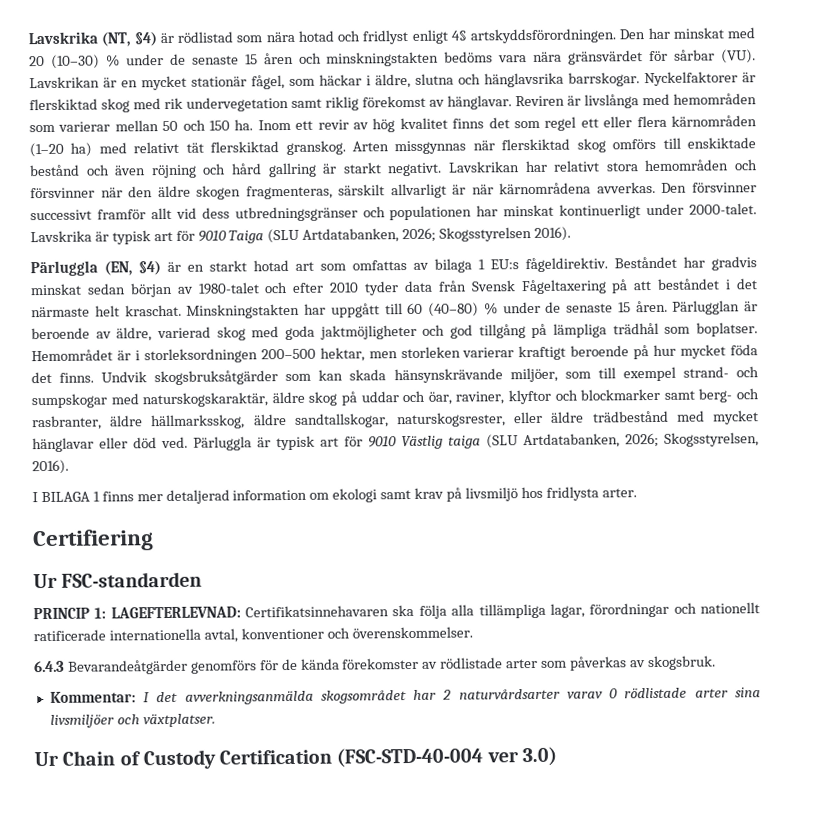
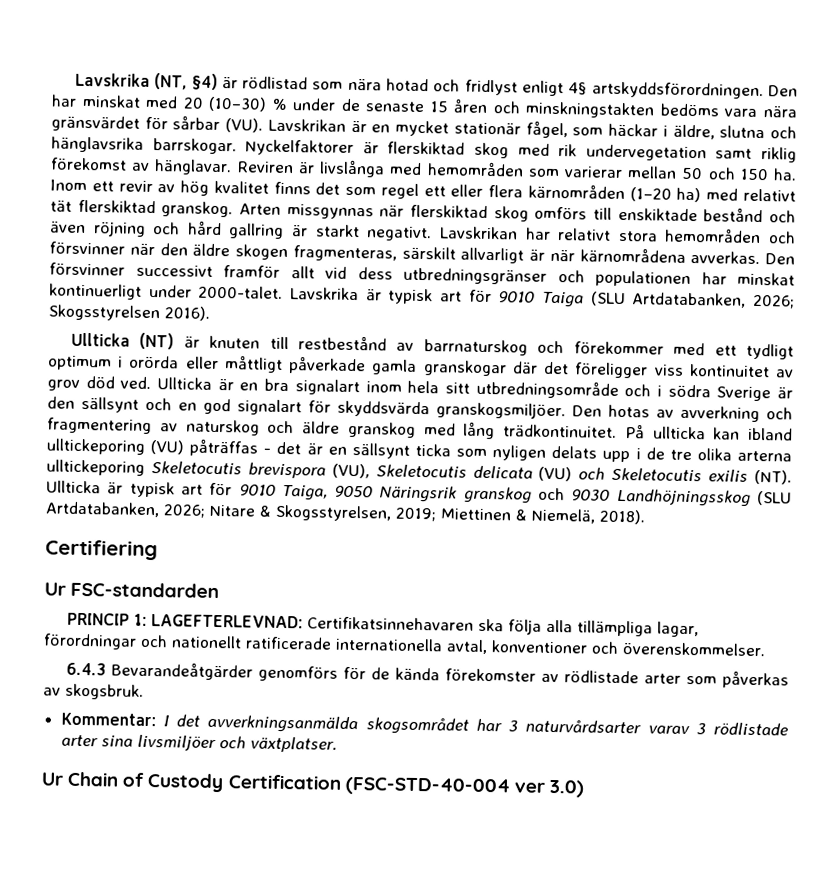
- Pärluggla (EN, §4) är en starkt hotad art som omfattas av bilaga 1 EU:s fågeldirektiv. Beståndet har gradvis minskat sedan början av 1980-talet och efter 2010 tyder data från Svensk Fågeltaxering på att beståndet i det närmaste helt kraschat. Minskningstakten har uppgått till 60 (40–80) % under de senaste 15 åren. Pärlugglan är beroende av äldre, varierad skog med goda jaktmöjligheter och god tillgång på lämpliga trädhål som boplatser. Hemområdet är i storleksordningen 200–500 hektar, men storleken varierar kraftigt beroende på hur mycket föda det finns. Undvik skogsbruksåtgärder som kan skada hänsynskrävande miljöer, som till exempel strand- och sumpskogar med naturskogskaraktär, äldre skog på uddar och öar, raviner, klyftor och blockmarker samt berg- och rasbranter, äldre hällmarksskog, äldre sandtallskogar, naturskogsrester, eller äldre trädbestånd med mycket hänglavar eller död ved. Pärluggla är typisk art för 9010 Västlig taiga (SLU Artdatabanken, 2026; Skogsstyrelsen, 2016).
- I BILAGA 1 finns mer detaljerad information om ekologi samt krav på livsmiljö hos fridlysta arter.
+ Ullticka (NT) är knuten till restbestånd av barrnaturskog och förekommer med ett tydligt optimum i orörda eller måttligt påverkade gamla granskogar där det föreligger viss kontinuitet av grov död ved. Ullticka är en bra signalart inom hela sitt utbredningsområde och i södra Sverige är den sällsynt och en god signalart för skyddsvärda granskogsmiljöer. Den hotas av avverkning och fragmentering av naturskog och äldre granskog med lång trädkontinuitet. På ullticka kan ibland ulltickeporing (VU) påträffas - det är en sällsynt ticka som nyligen delats upp i de tre olika arterna ulltickeporing Skeletocutis brevispora (VU), Skeletocutis delicata (VU) och Skeletocutis exilis (NT). Ullticka är typisk art för 9010 Taiga, 9050 Näringsrik granskog och 9030 Landhöjningsskog (SLU Artdatabanken, 2026; Nitare & Skogsstyrelsen, 2019; Miettinen & Niemelä, 2018).
- Kommentar: I det avverkningsanmälda skogsområdet har 2 naturvårdsarter varav 0 rödlistade arter sina livsmiljöer och växtplatser.
+ Kommentar: I det avverkningsanmälda skogsområdet har 3 naturvårdsarter varav 3 rödlistade arter sina livsmiljöer och växtplatser.

